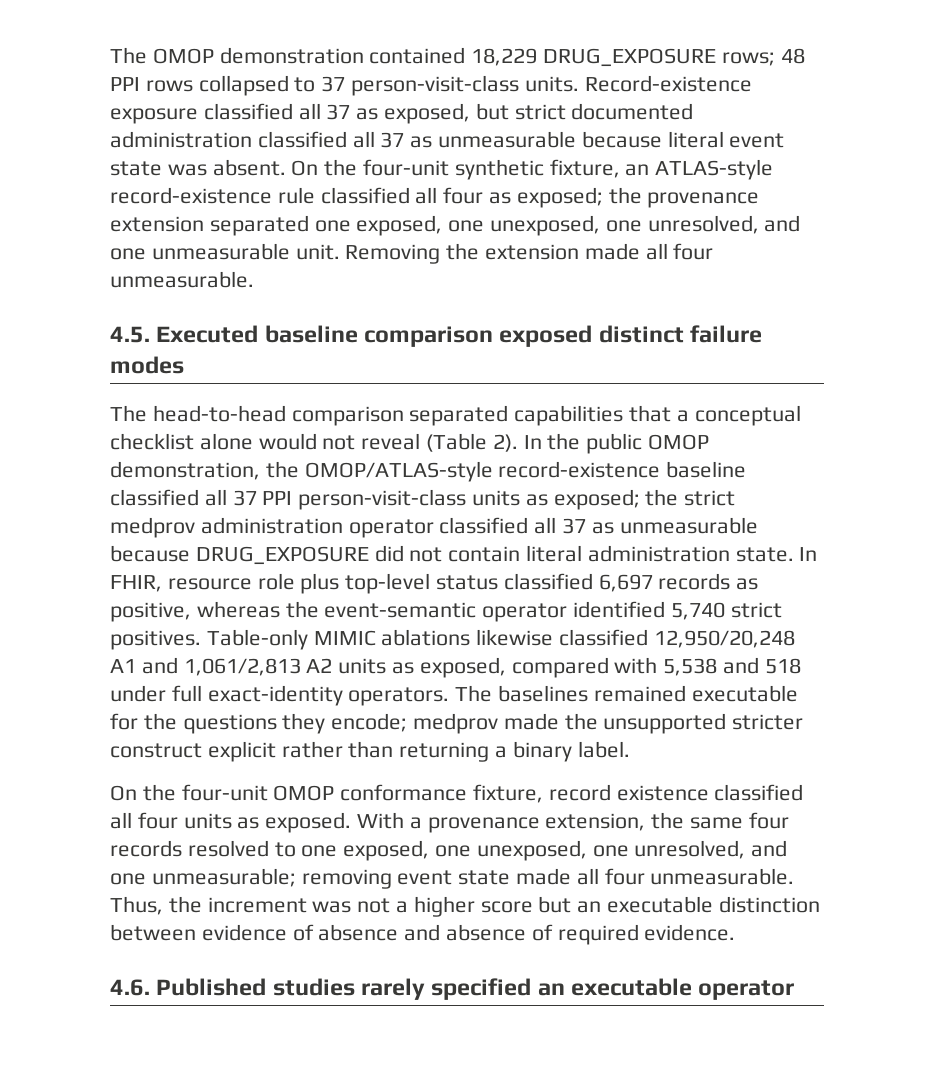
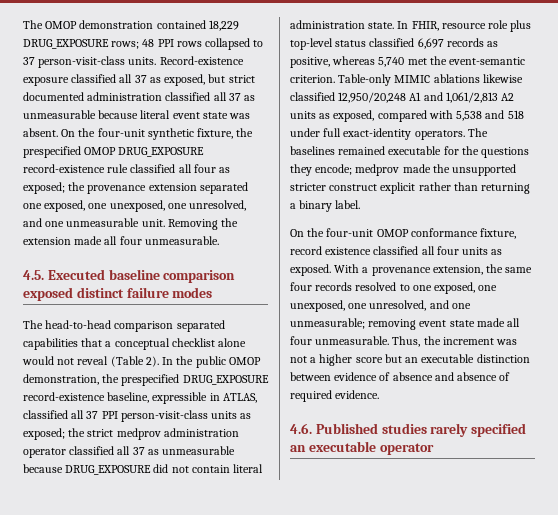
- On the four-unit synthetic fixture, an ATLAS-style record-existence rule classified all four as exposed; the provenance extension separated one exposed, one unexposed, one unresolved, and one unmeasurable unit.
+ On the four-unit synthetic fixture, the prespecified OMOP DRUG_EXPOSURE record-existence rule classified all four as exposed; the provenance extension separated one exposed, one unexposed, one unresolved, and one unmeasurable unit.
- In the public OMOP demonstration, the OMOP/ATLAS-style record-existence baseline classified all 37 PPI person-visit-class units as exposed; the strict medprov administration operator classified all 37 as unmeasurable because DRUG_EXPOSURE did not contain literal administration state.
+ In the public OMOP demonstration, the prespecified DRUG_EXPOSURE record-existence baseline, expressible in ATLAS, classified all 37 PPI person-visit-class units as exposed; the strict medprov administration operator classified all 37 as unmeasurable because DRUG_EXPOSURE did not contain literal administration state.
- In FHIR, resource role plus top-level status classified 6,697 records as positive, whereas the event-semantic operator identified 5,740 strict positives.
+ In FHIR, resource role plus top-level status classified 6,697 records as positive, whereas 5,740 met the event-semantic criterion.

